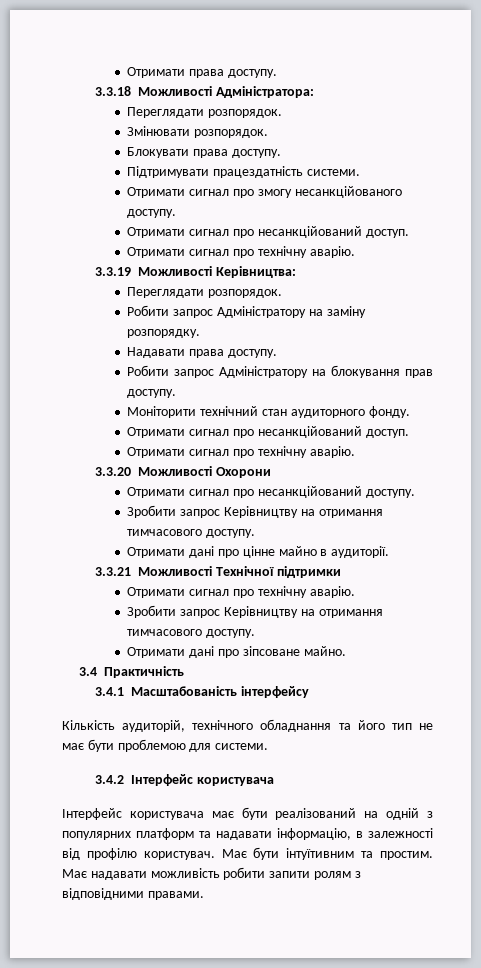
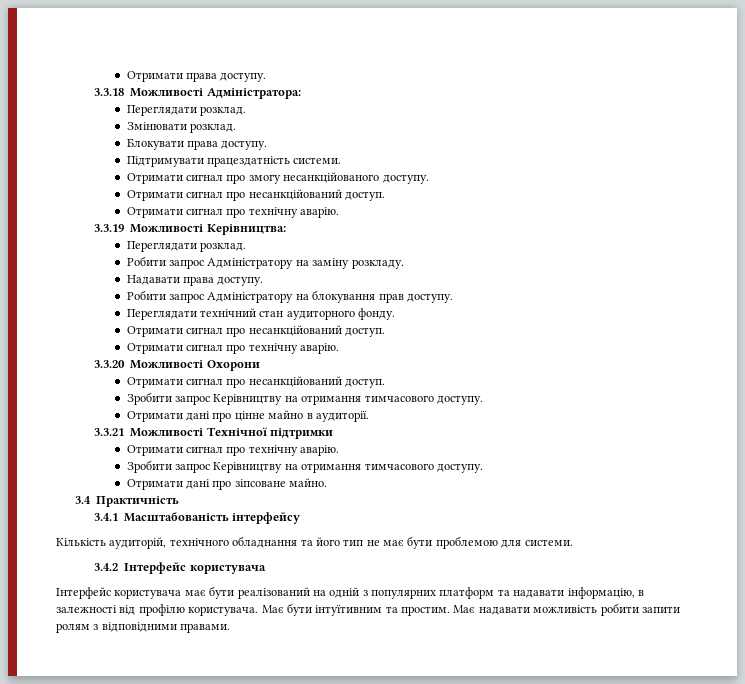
  3.3.18 Можливості Адміністратора:
- Переглядати розпорядок.
+ Переглядати розклад.
- Змінювати розпорядок.
+ Змінювати розклад.
  3.3.19 Можливості Керівництва:
- Переглядати розпорядок.
+ Переглядати розклад.
- Робити запрос Адміністратору на заміну розпорядку.
+ Робити запрос Адміністратору на заміну розкладу.
- Моніторити технічний стан аудиторного фонду.
+ Переглядати технічний стан аудиторного фонду.
  3.3.20 Можливості Охорони
- Отримати сигнал про несанкційований доступу.
+ Отримати сигнал про несанкційований доступ.
- Інтерфейс користувача має бути реалізований на одній з популярних платформ та надавати інформацію, в залежності від профілю користувач.
+ Інтерфейс користувача має бути реалізований на одній з популярних платформ та надавати інформацію, в залежності від профілю користувача.

